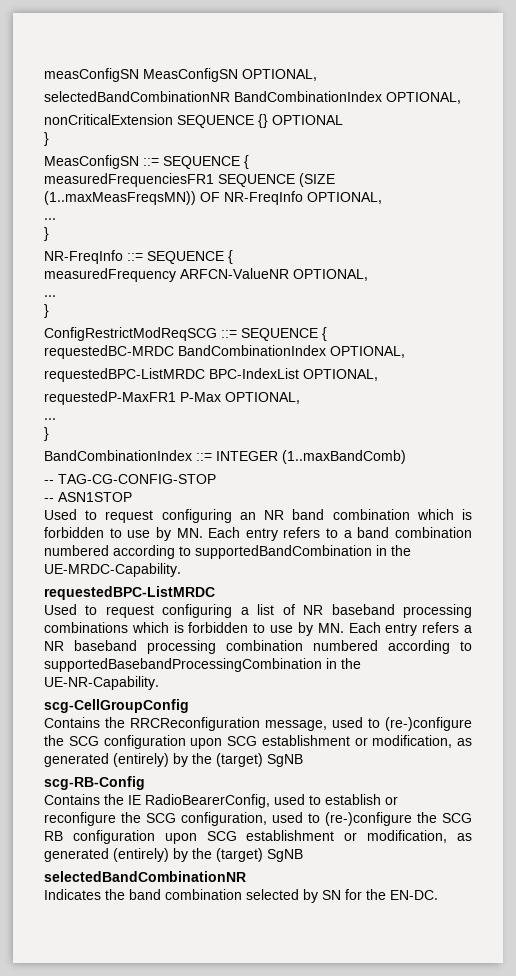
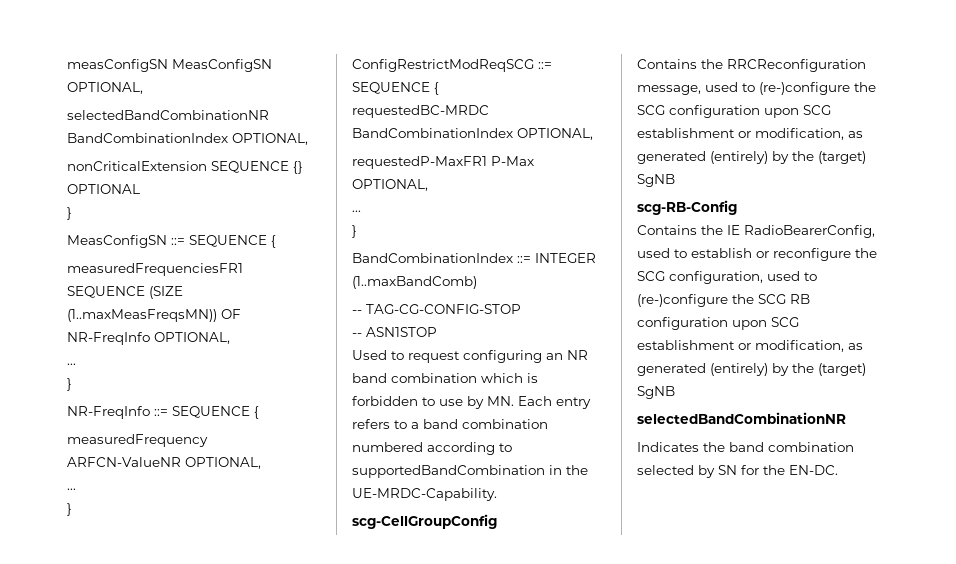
- requestedBPC-ListMRDC BPC-IndexList OPTIONAL,
  Used to request configuring an NR band combination which is forbidden to use by MN. Each entry refers to a band combination numbered according to supportedBandCombination in the UE-MRDC-Capability.
- requestedBPC-ListMRDC
- Used to request configuring a list of NR baseband processing combinations which is forbidden to use by MN. Each entry refers a NR baseband processing combination numbered according to supportedBasebandProcessingCombination in the UE-NR-Capability.

